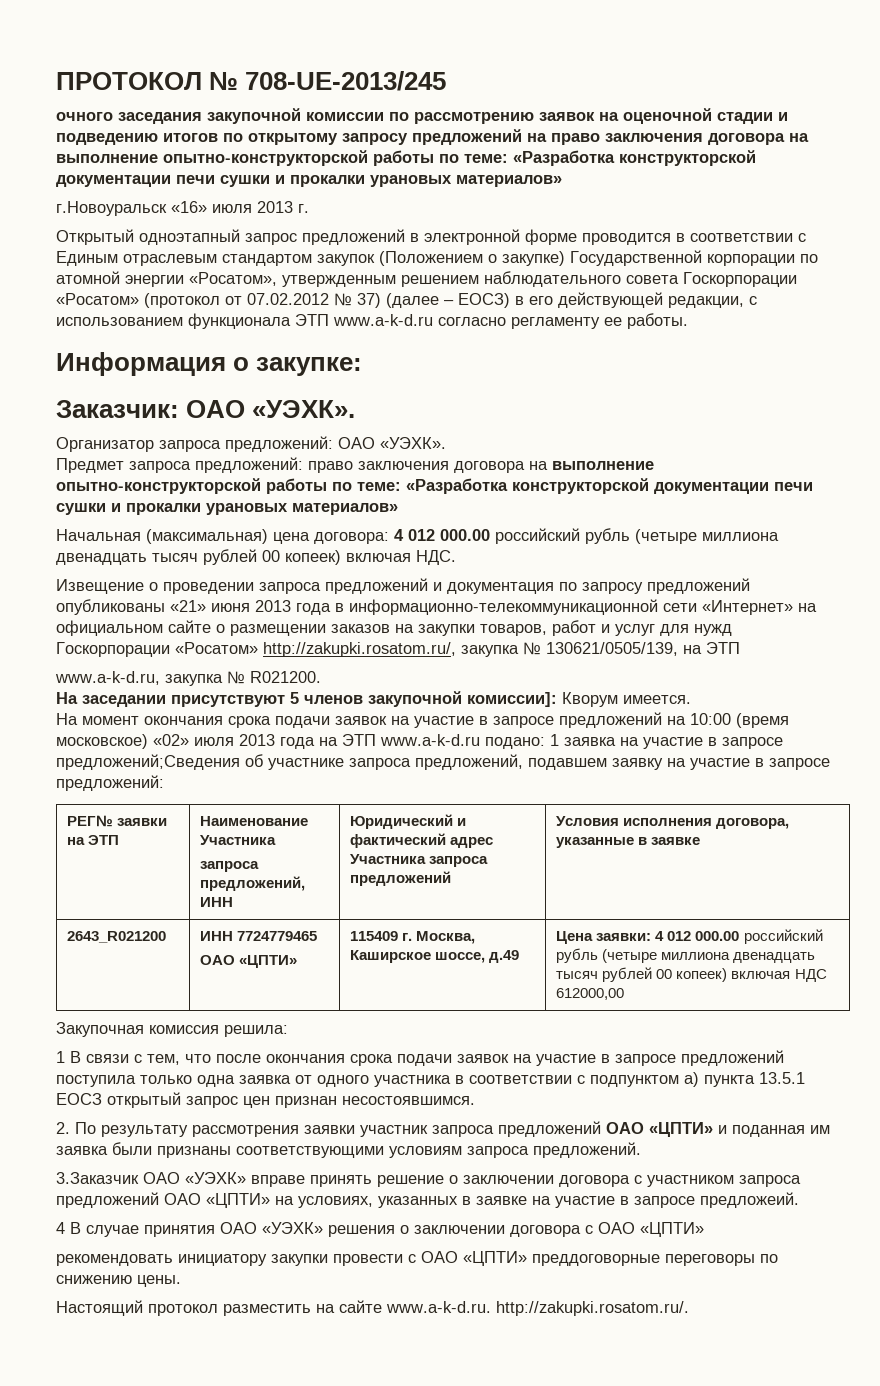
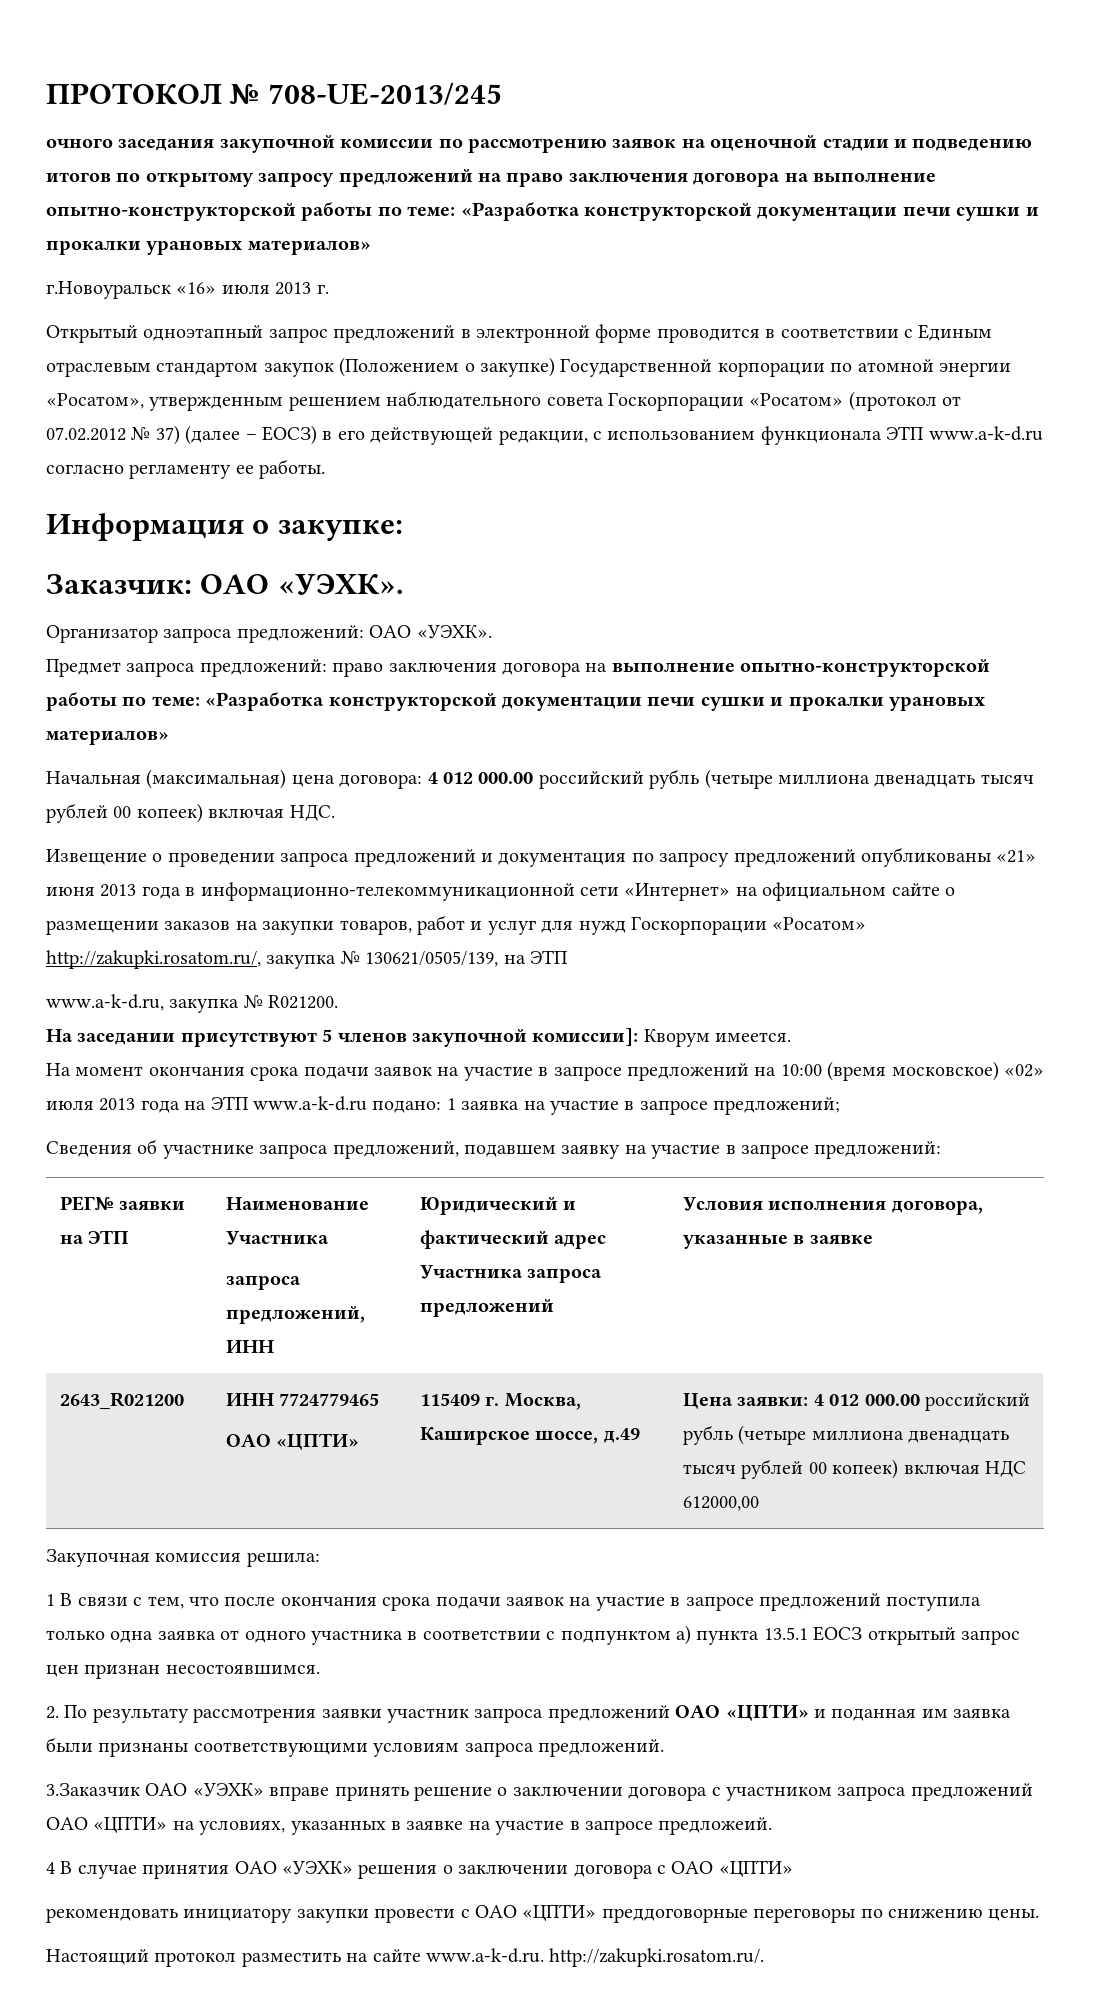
- На момент окончания срока подачи заявок на участие в запросе предложений на 10:00 (время московское) «02» июля 2013 года на ЭТП www.a-k-d.ru подано: 1 заявка на участие в запросе предложений;Сведения об участнике запроса предложений, подавшем заявку на участие в запросе предложений:
+ На момент окончания срока подачи заявок на участие в запросе предложений на 10:00 (время московское) «02» июля 2013 года на ЭТП www.a-k-d.ru подано: 1 заявка на участие в запросе предложений;
+ Сведения об участнике запроса предложений, подавшем заявку на участие в запросе предложений:

